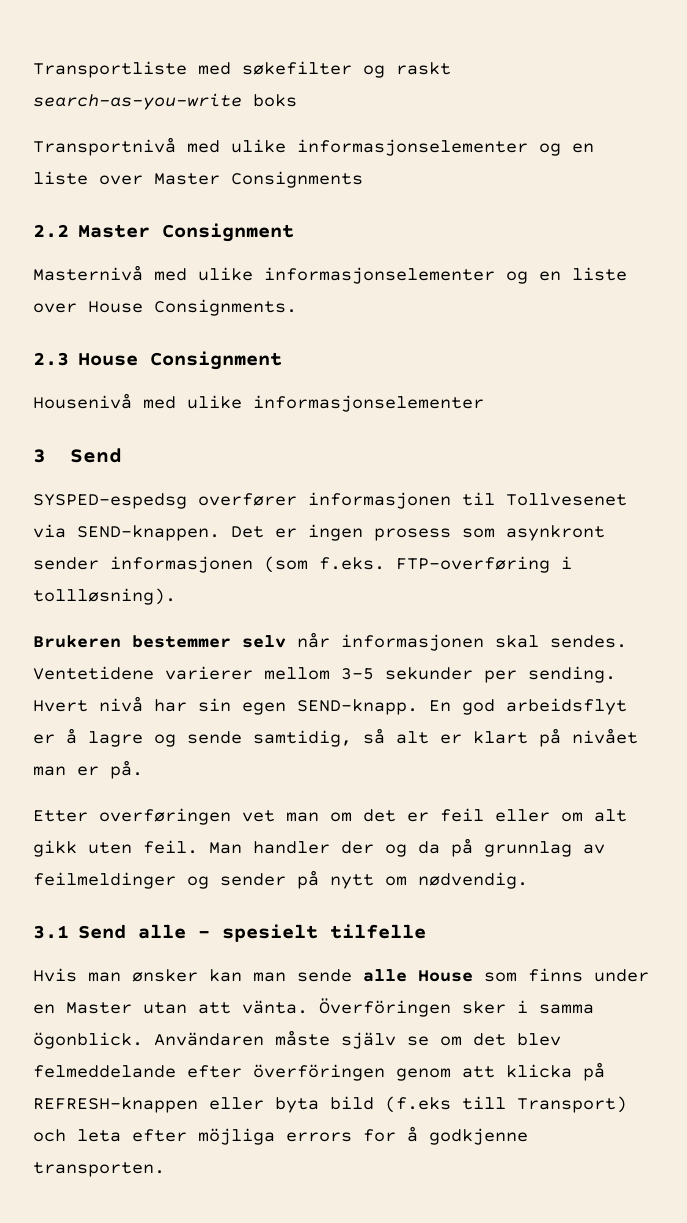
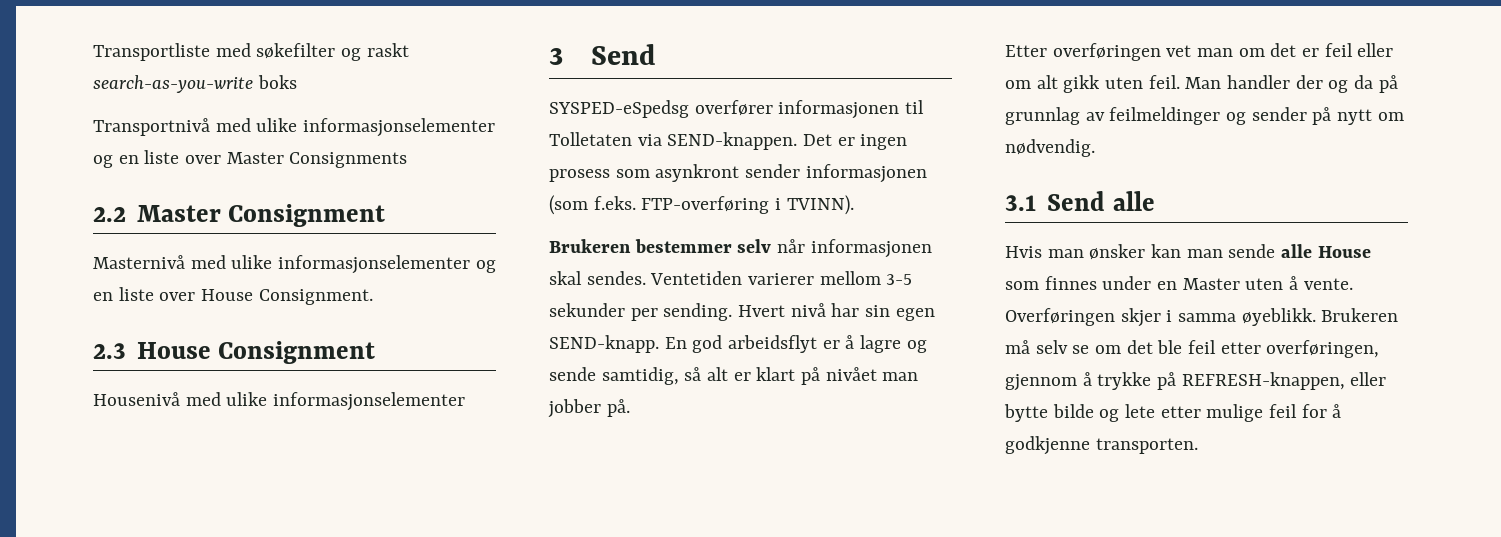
- Masternivå med ulike informasjonselementer og en liste over House Consignments.
+ Masternivå med ulike informasjonselementer og en liste over House Consignment.
- SYSPED-espedsg overfører informasjonen til Tollvesenet via SEND-knappen.
+ SYSPED-eSpedsg overfører informasjonen til Tolletaten via SEND-knappen.
- Det er ingen prosess som asynkront sender informasjonen (som f.eks. FTP-overføring i tollløsning).
+ Det er ingen prosess som asynkront sender informasjonen (som f.eks. FTP-overføring i TVINN).
- Ventetidene varierer mellom 3-5 sekunder per sending.
+ Ventetiden varierer mellom 3-5 sekunder per sending.
- En god arbeidsflyt er å lagre og sende samtidig, så alt er klart på nivået man er på.
+ En god arbeidsflyt er å lagre og sende samtidig, så alt er klart på nivået man jobber på.
- 3.1 Send alle – spesielt tilfelle
+ 3.1 Send alle
- Hvis man ønsker kan man sende alle House som finns under en Master utan att vänta. Överföringen sker i samma ögonblick. Användaren måste själv se om det blev felmeddelande efter överföringen genom att klicka på REFRESH-knappen eller byta bild (f.eks till Transport) och leta efter möjliga errors for å godkjenne transporten.
+ Hvis man ønsker kan man sende alle House som finnes under en Master uten å vente. Overføringen skjer i samma øyeblikk. Brukeren må selv se om det ble feil etter overføringen, gjennom å trykke på REFRESH-knappen, eller bytte bilde og lete etter mulige feil for å godkjenne transporten.

